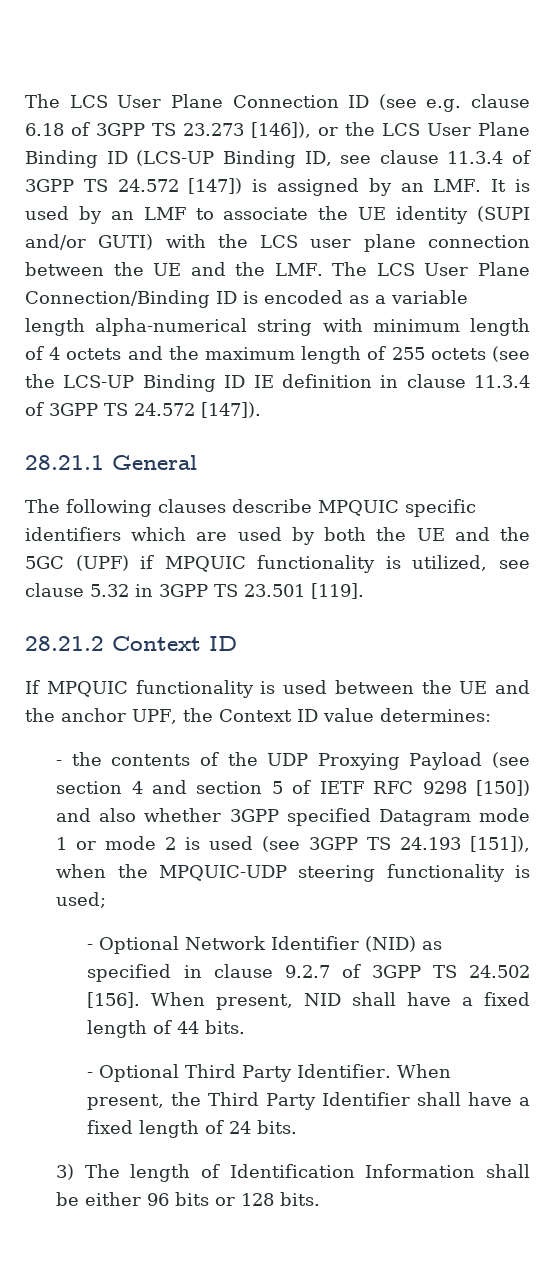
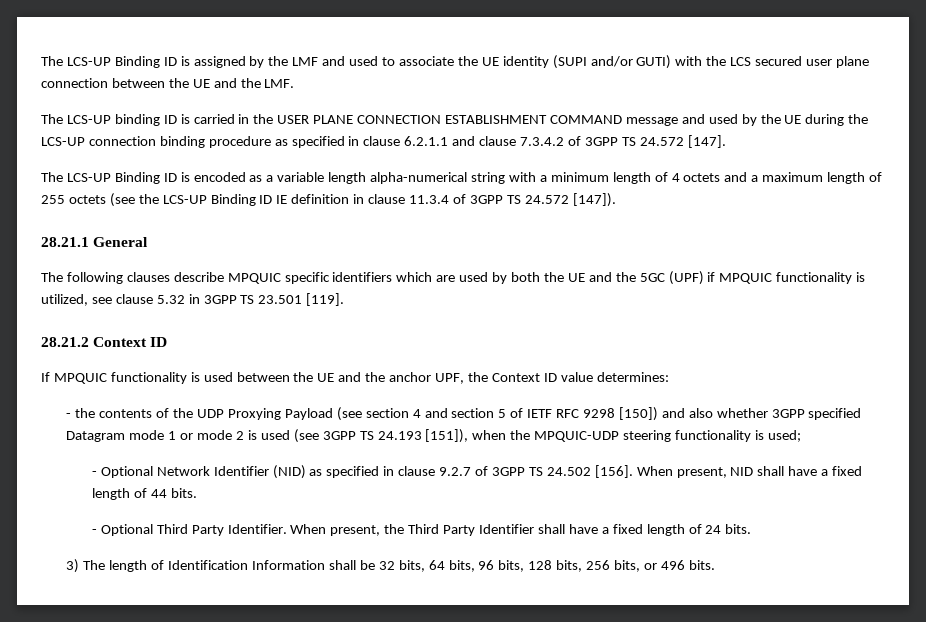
- The LCS User Plane Connection ID (see e.g. clause 6.18 of 3GPP TS 23.273 [146]), or the LCS User Plane Binding ID (LCS-UP Binding ID, see clause 11.3.4 of 3GPP TS 24.572 [147]) is assigned by an LMF. It is used by an LMF to associate the UE identity (SUPI and/or GUTI) with the LCS user plane connection between the UE and the LMF. The LCS User Plane Connection/Binding ID is encoded as a variable length alpha-numerical string with minimum length of 4 octets and the maximum length of 255 octets (see the LCS-UP Binding ID IE definition in clause 11.3.4 of 3GPP TS 24.572 [147]).
+ The LCS-UP Binding ID is assigned by the LMF and used to associate the UE identity (SUPI and/or GUTI) with the LCS secured user plane connection between the UE and the LMF.
+ The LCS-UP binding ID is carried in the USER PLANE CONNECTION ESTABLISHMENT COMMAND message and used by the UE during the LCS-UP connection binding procedure as specified in clause 6.2.1.1 and clause 7.3.4.2 of 3GPP TS 24.572 [147].
+ The LCS-UP Binding ID is encoded as a variable length alpha-numerical string with a minimum length of 4 octets and a maximum length of 255 octets (see the LCS-UP Binding ID IE definition in clause 11.3.4 of 3GPP TS 24.572 [147]).
- 3) The length of Identification Information shall be either 96 bits or 128 bits.
+ 3) The length of Identification Information shall be 32 bits, 64 bits, 96 bits, 128 bits, 256 bits, or 496 bits.

